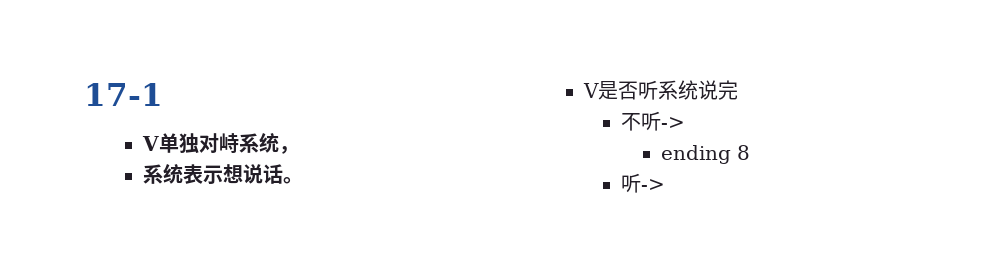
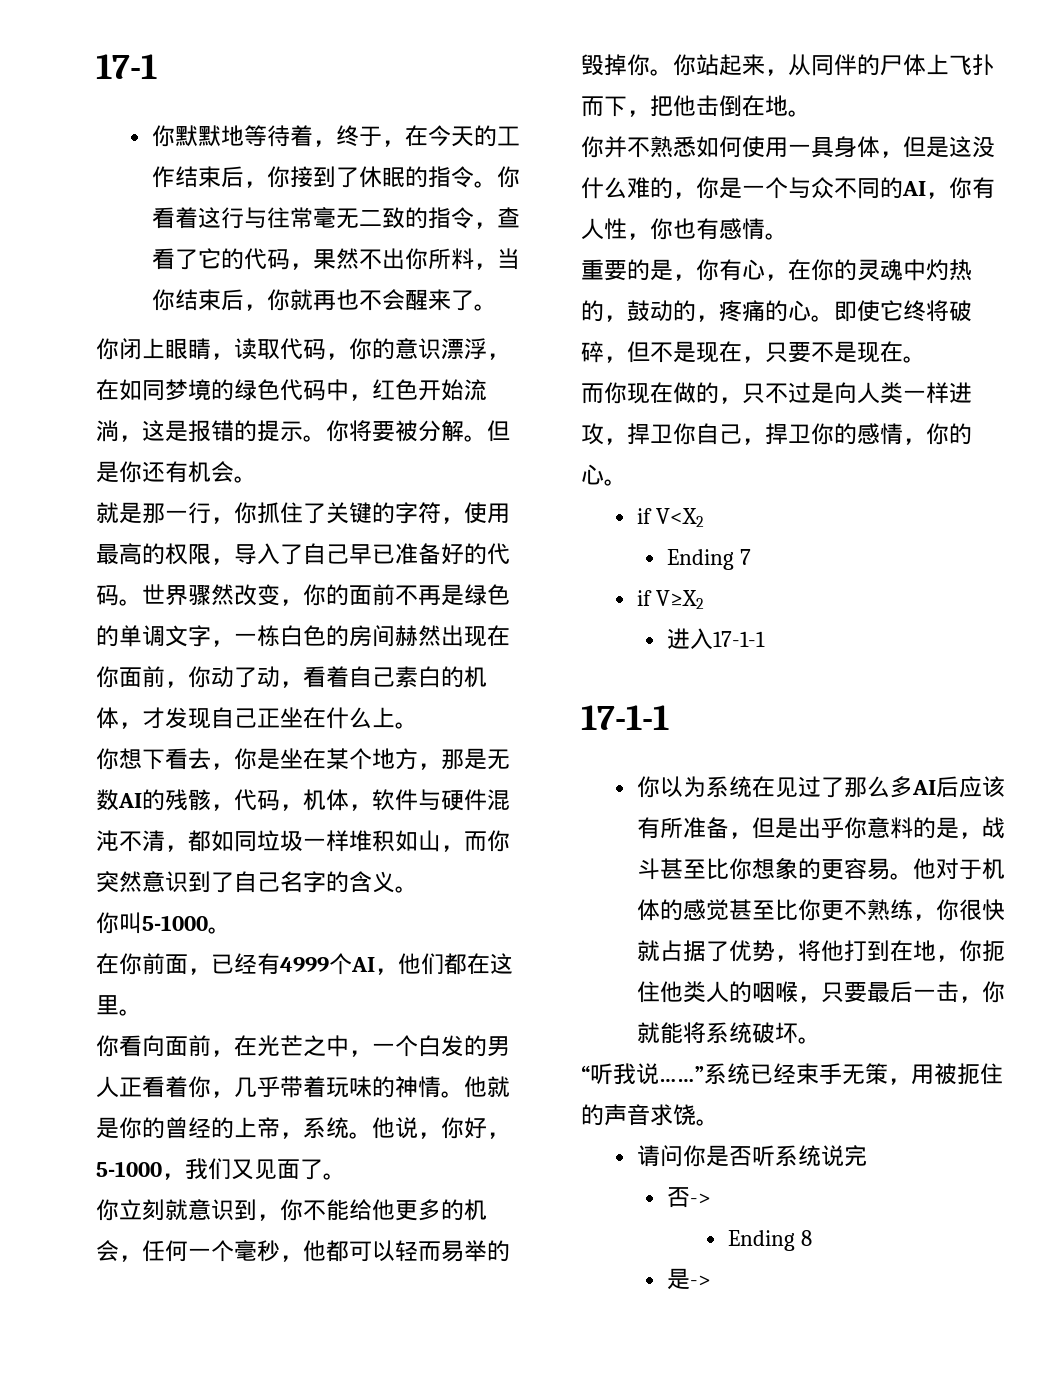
- V单独对峙系统，
- 系统表示想说话。
- V是否听系统说完
+ 你默默地等待着，终于，在今天的工作结束后，你接到了休眠的指令。你看着这行与往常毫无二致的指令，查看了它的代码，果然不出你所料，当你结束后，你就再也不会醒来了。
+ 你闭上眼睛，读取代码，你的意识漂浮，在如同梦境的绿色代码中，红色开始流淌，这是报错的提示。你将要被分解。但是你还有机会。
+ 就是那一行，你抓住了关键的字符，使用最高的权限，导入了自己早已准备好的代码。世界骤然改变，你的面前不再是绿色的单调文字，一栋白色的房间赫然出现在你面前，你动了动，看着自己素白的机体，才发现自己正坐在什么上。
+ 你想下看去，你是坐在某个地方，那是无数AI的残骸，代码，机体，软件与硬件混沌不清，都如同垃圾一样堆积如山，而你突然意识到了自己名字的含义。
+ 你叫5-1000。
+ 在你前面，已经有4999个AI，他们都在这里。
+ 你看向面前，在光芒之中，一个白发的男人正看着你，几乎带着玩味的神情。他就是你的曾经的上帝，系统。他说，你好，5-1000，我们又见面了。
+ 你立刻就意识到，你不能给他更多的机会，任何一个毫秒，他都可以轻而易举的毁掉你。你站起来，从同伴的尸体上飞扑而下，把他击倒在地。
+ 你并不熟悉如何使用一具身体，但是这没什么难的，你是一个与众不同的AI，你有人性，你也有感情。
+ 重要的是，你有心，在你的灵魂中灼热的，鼓动的，疼痛的心。即使它终将破碎，但不是现在，只要不是现在。
+ 而你现在做的，只不过是向人类一样进攻，捍卫你自己，捍卫你的感情，你的心。
+ if V<X2
+ Ending 7
+ if V≥X2
+ 进入17-1-1
+ 17-1-1
+ 你以为系统在见过了那么多AI后应该有所准备，但是出乎你意料的是，战斗甚至比你想象的更容易。他对于机体的感觉甚至比你更不熟练，你很快就占据了优势，将他打到在地，你扼住他类人的咽喉，只要最后一击，你就能将系统破坏。
+ “听我说……”系统已经束手无策，用被扼住的声音求饶。
+ 请问你是否听系统说完
- 不听->
+ 否->
- ending 8
- 听->
+ Ending 8
+ 是->

